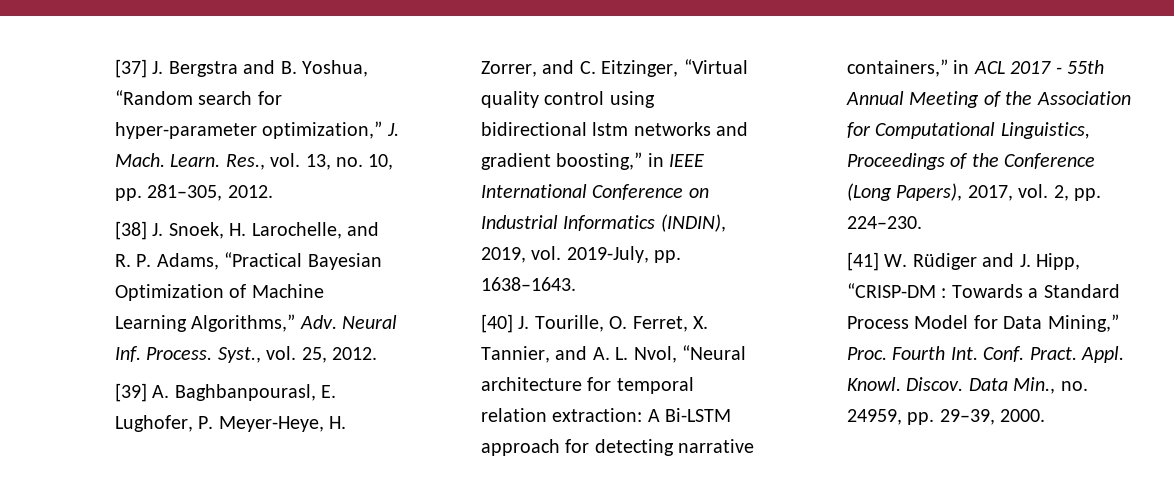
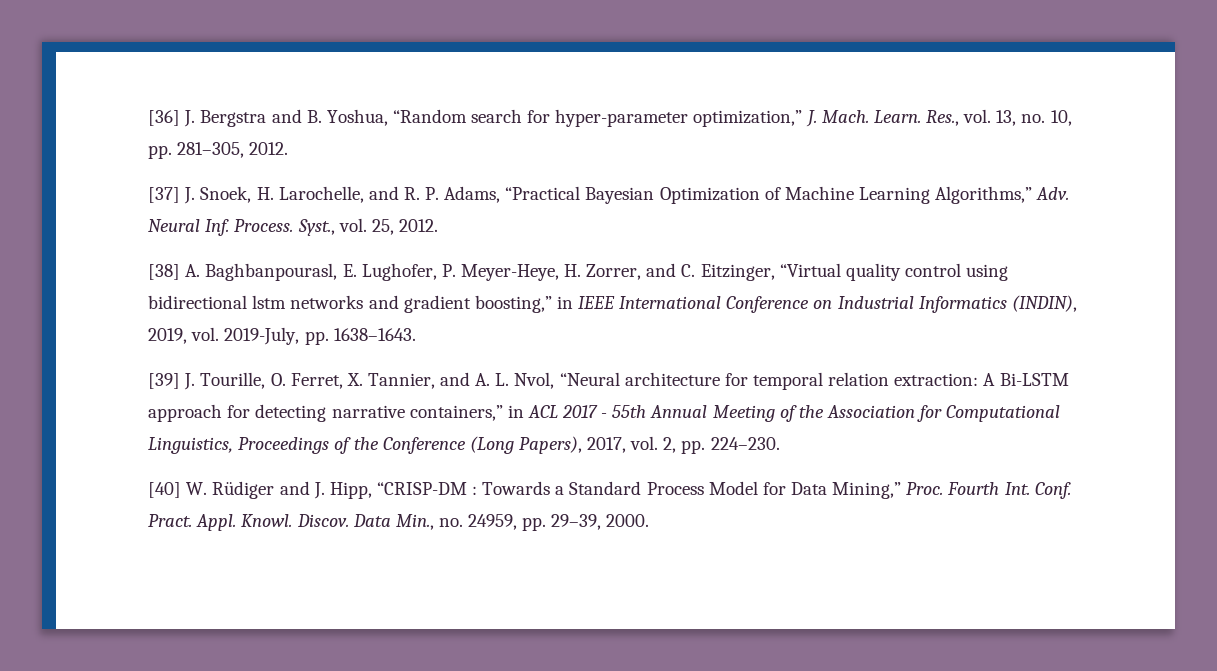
- [37] J. Bergstra and B. Yoshua, “Random search for hyper-parameter optimization,” J. Mach.
+ [36] J. Bergstra and B. Yoshua, “Random search for hyper-parameter optimization,” J. Mach.
- [38] J. Snoek, H. Larochelle, and R. P. Adams, “Practical Bayesian Optimization of Machine Learning Algorithms,” Adv. Neural Inf. Process.
+ [37] J. Snoek, H. Larochelle, and R. P. Adams, “Practical Bayesian Optimization of Machine Learning Algorithms,” Adv. Neural Inf. Process.
- [39] A. Baghbanpourasl, E. Lughofer, P. Meyer-Heye, H. Zorrer, and C. Eitzinger, “Virtual quality control using bidirectional lstm networks and gradient boosting,” in IEEE International Conference on Industrial Informatics (INDIN), 2019, vol. 2019-July, pp. 1638–1643.
+ [38] A. Baghbanpourasl, E. Lughofer, P. Meyer-Heye, H. Zorrer, and C. Eitzinger, “Virtual quality control using bidirectional lstm networks and gradient boosting,” in IEEE International Conference on Industrial Informatics (INDIN), 2019, vol. 2019-July, pp. 1638–1643.
- [40] J. Tourille, O. Ferret, X. Tannier, and A. L. Nvol, “Neural architecture for temporal relation extraction: A Bi-LSTM approach for detecting narrative containers,” in ACL 2017 - 55th Annual Meeting of the Association for Computational Linguistics, Proceedings of the Conference (Long Papers), 2017, vol. 2, pp. 224–230.
+ [39] J. Tourille, O. Ferret, X. Tannier, and A. L. Nvol, “Neural architecture for temporal relation extraction: A Bi-LSTM approach for detecting narrative containers,” in ACL 2017 - 55th Annual Meeting of the Association for Computational Linguistics, Proceedings of the Conference (Long Papers), 2017, vol. 2, pp. 224–230.
- [41] W. Rüdiger and J. Hipp, “CRISP-DM : Towards a Standard Process Model for Data Mining,” Proc.
+ [40] W. Rüdiger and J. Hipp, “CRISP-DM : Towards a Standard Process Model for Data Mining,” Proc.

